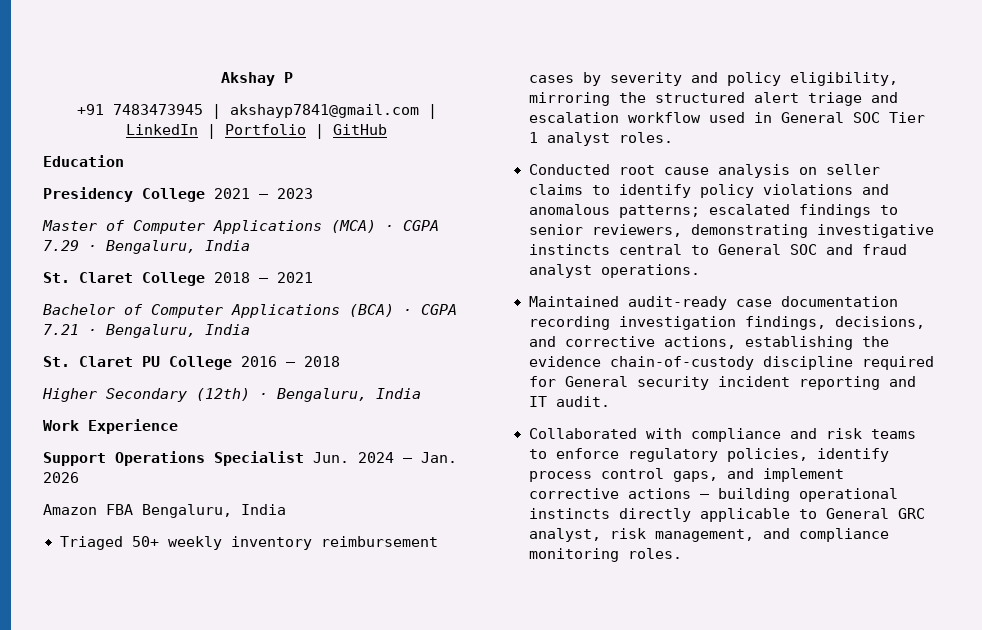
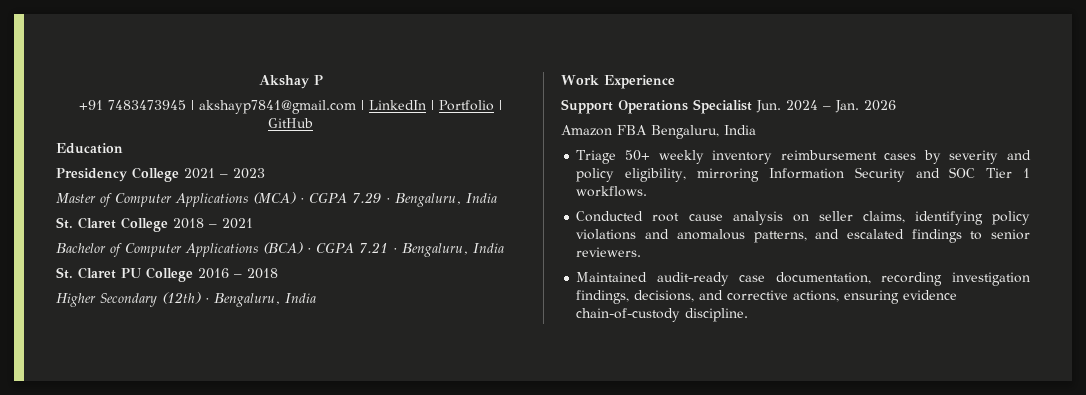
- Triaged 50+ weekly inventory reimbursement cases by severity and policy eligibility, mirroring the structured alert triage and escalation workflow used in General SOC Tier 1 analyst roles.
+ Triage 50+ weekly inventory reimbursement cases by severity and policy eligibility, mirroring Information Security and SOC Tier 1 workflows.
- Conducted root cause analysis on seller claims to identify policy violations and anomalous patterns; escalated findings to senior reviewers, demonstrating investigative instincts central to General SOC and fraud analyst operations.
+ Conducted root cause analysis on seller claims, identifying policy violations and anomalous patterns, and escalated findings to senior reviewers.
- Maintained audit-ready case documentation recording investigation findings, decisions, and corrective actions, establishing the evidence chain-of-custody discipline required for General security incident reporting and IT audit.
- Collaborated with compliance and risk teams to enforce regulatory policies, identify process control gaps, and implement corrective actions — building operational instincts directly applicable to General GRC analyst, risk management, and compliance monitoring roles.
+ Maintained audit-ready case documentation, recording investigation findings, decisions, and corrective actions, ensuring evidence chain-of-custody discipline.

